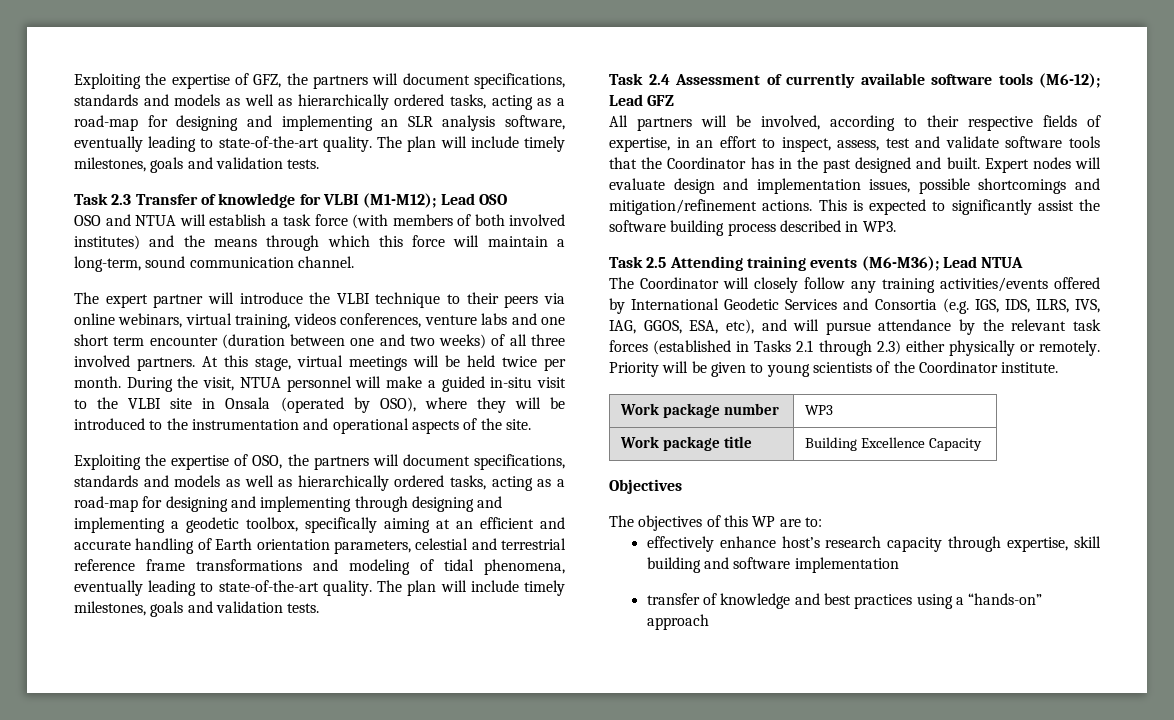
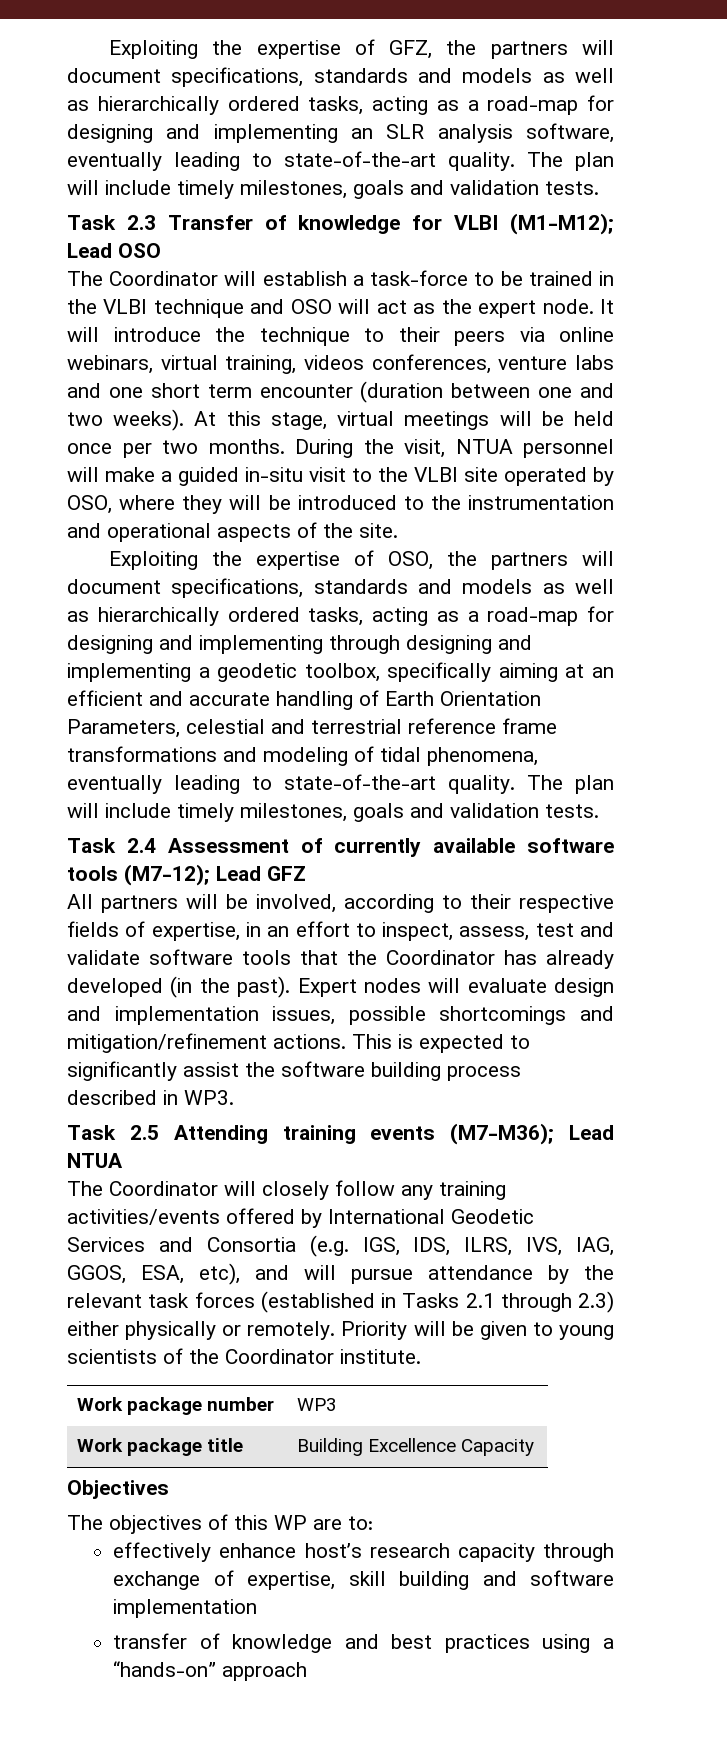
- OSO and NTUA will establish a task force (with members of both involved institutes) and the means through which this force will maintain a long-term, sound communication channel.
- The expert partner will introduce the VLBI technique to their peers via online webinars, virtual training, videos conferences, venture labs and one short term encounter (duration between one and two weeks) of all three involved partners.
+ The Coordinator will establish a task-force to be trained in the VLBI technique and OSO will act as the expert node. It will introduce the technique to their peers via online webinars, virtual training, videos conferences, venture labs and one short term encounter (duration between one and two weeks).
- At this stage, virtual meetings will be held twice per month.
+ At this stage, virtual meetings will be held once per two months.
- During the visit, NTUA personnel will make a guided in-situ visit to the VLBI site in Onsala (operated by OSO), where they will be introduced to the instrumentation and operational aspects of the site.
+ During the visit, NTUA personnel will make a guided in-situ visit to the VLBI site operated by OSO, where they will be introduced to the instrumentation and operational aspects of the site.
- Exploiting the expertise of OSO, the partners will document specifications, standards and models as well as hierarchically ordered tasks, acting as a road-map for designing and implementing through designing and implementing a geodetic toolbox, specifically aiming at an efficient and accurate handling of Earth orientation parameters, celestial and terrestrial reference frame transformations and modeling of tidal phenomena, eventually leading to state-of-the-art quality.
+ Exploiting the expertise of OSO, the partners will document specifications, standards and models as well as hierarchically ordered tasks, acting as a road-map for designing and implementing through designing and implementing a geodetic toolbox, specifically aiming at an efficient and accurate handling of Earth Orientation Parameters, celestial and terrestrial reference frame transformations and modeling of tidal phenomena, eventually leading to state-of-the-art quality.
- Task 2.4 Assessment of currently available software tools (M6-12); Lead GFZ
+ Task 2.4 Assessment of currently available software tools (M7-12); Lead GFZ
- All partners will be involved, according to their respective fields of expertise, in an effort to inspect, assess, test and validate software tools that the Coordinator has in the past designed and built.
+ All partners will be involved, according to their respective fields of expertise, in an effort to inspect, assess, test and validate software tools that the Coordinator has already developed (in the past).
- Task 2.5 Attending training events (M6-M36); Lead NTUA
+ Task 2.5 Attending training events (M7-M36); Lead NTUA
- effectively enhance host’s research capacity through expertise, skill building and software implementation
+ effectively enhance host’s research capacity through exchange of expertise, skill building and software implementation

